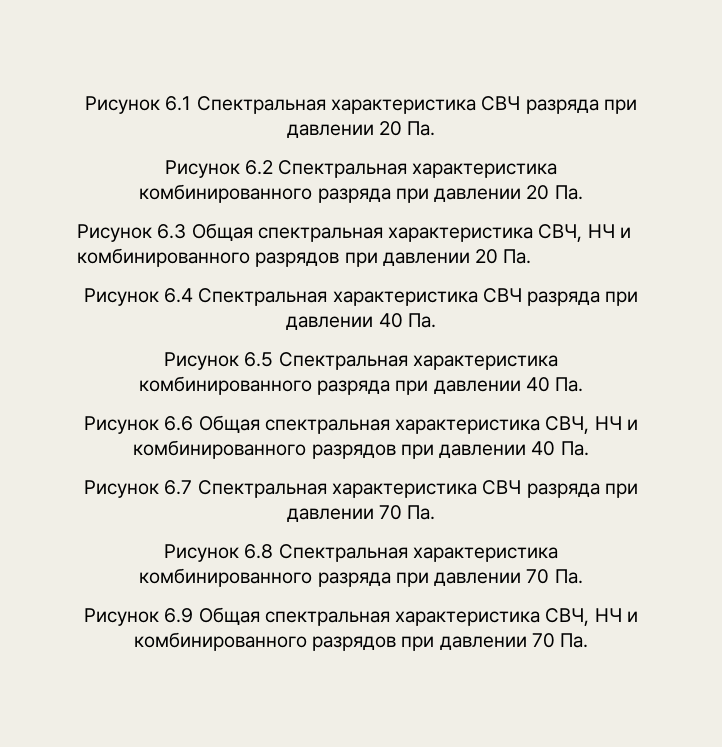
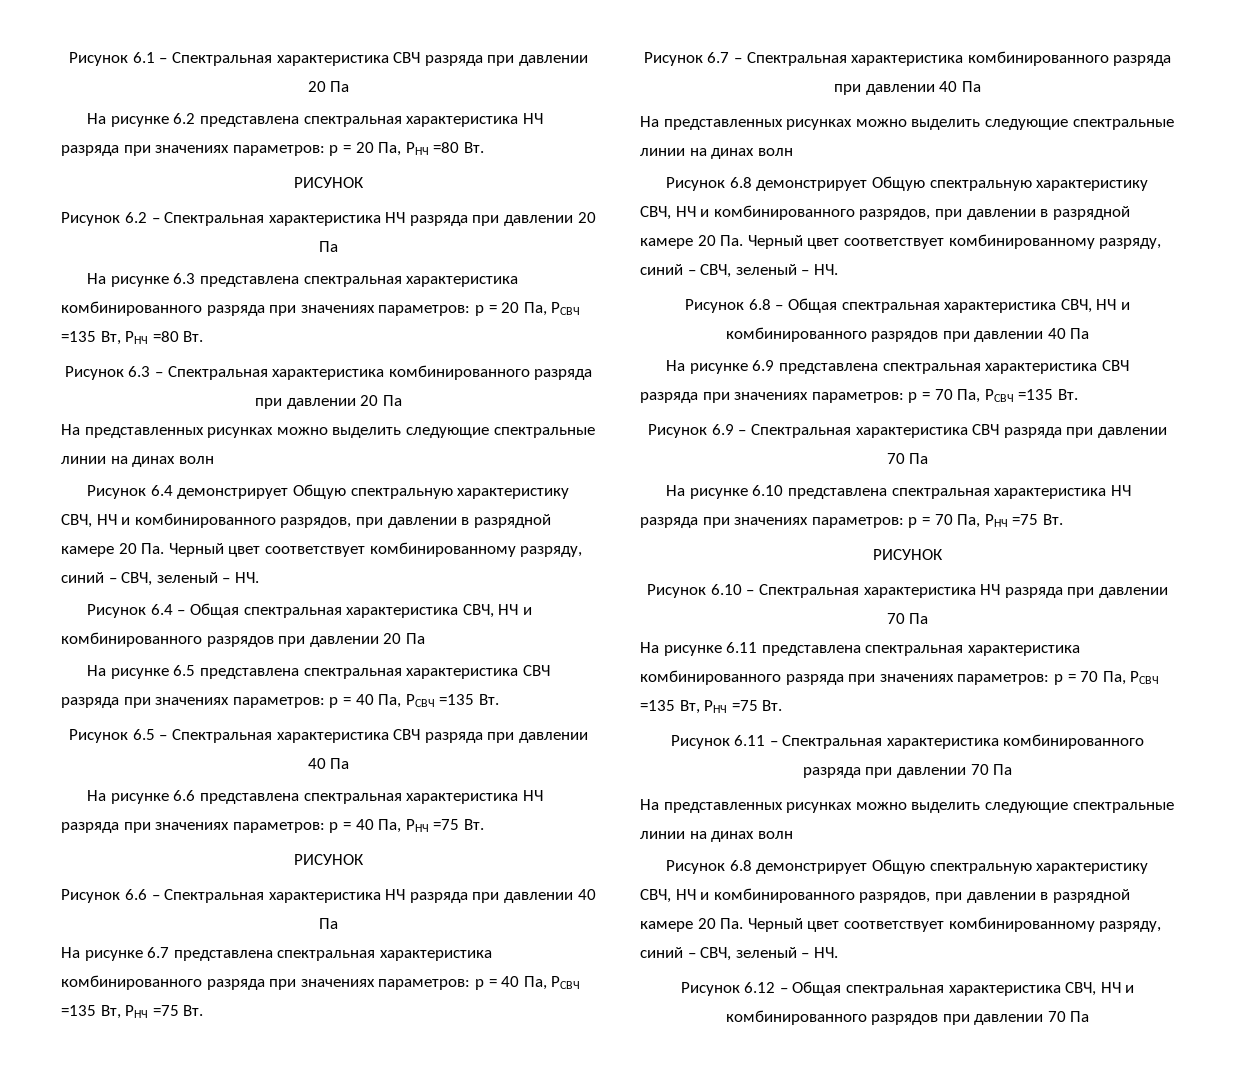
- Рисунок 6.1 Спектральная характеристика СВЧ разряда при давлении 20 Па.
- Рисунок 6.2 Спектральная характеристика комбинированного разряда при давлении 20 Па.
- Рисунок 6.3 Общая спектральная характеристика СВЧ, НЧ и комбинированного разрядов при давлении 20 Па.
- Рисунок 6.4 Спектральная характеристика СВЧ разряда при давлении 40 Па.
- Рисунок 6.5 Спектральная характеристика комбинированного разряда при давлении 40 Па.
- Рисунок 6.6 Общая спектральная характеристика СВЧ, НЧ и комбинированного разрядов при давлении 40 Па.
- Рисунок 6.7 Спектральная характеристика СВЧ разряда при давлении 70 Па.
- Рисунок 6.8 Спектральная характеристика комбинированного разряда при давлении 70 Па.
- Рисунок 6.9 Общая спектральная характеристика СВЧ, НЧ и комбинированного разрядов при давлении 70 Па.
+ Рисунок 6.1 – Спектральная характеристика СВЧ разряда при давлении 20 Па
+ На рисунке 6.2 представлена спектральная характеристика НЧ разряда при значениях параметров: p = 20 Па, PНЧ =80 Вт.
+ РИСУНОК
+ Рисунок 6.2 – Спектральная характеристика НЧ разряда при давлении 20 Па
+ На рисунке 6.3 представлена спектральная характеристика комбинированного разряда при значениях параметров: p = 20 Па, PСВЧ =135 Вт, PНЧ =80 Вт.
+ Рисунок 6.3 – Спектральная характеристика комбинированного разряда при давлении 20 Па
+ На представленных рисунках можно выделить следующие спектральные линии на динах волн
+ Рисунок 6.4 демонстрирует Общую спектральную характеристику СВЧ, НЧ и комбинированного разрядов, при давлении в разрядной камере 20 Па. Черный цвет соответствует комбинированному разряду, синий – СВЧ, зеленый – НЧ.
+ Рисунок 6.4 – Общая спектральная характеристика СВЧ, НЧ и комбинированного разрядов при давлении 20 Па
+ На рисунке 6.5 представлена спектральная характеристика СВЧ разряда при значениях параметров: p = 40 Па, PСВЧ =135 Вт.
+ Рисунок 6.5 – Спектральная характеристика СВЧ разряда при давлении 40 Па
+ На рисунке 6.6 представлена спектральная характеристика НЧ разряда при значениях параметров: p = 40 Па, PНЧ =75 Вт.
+ РИСУНОК
+ Рисунок 6.6 – Спектральная характеристика НЧ разряда при давлении 40 Па
+ На рисунке 6.7 представлена спектральная характеристика комбинированного разряда при значениях параметров: p = 40 Па, PСВЧ =135 Вт, PНЧ =75 Вт.
+ Рисунок 6.7 – Спектральная характеристика комбинированного разряда при давлении 40 Па
+ На представленных рисунках можно выделить следующие спектральные линии на динах волн
+ Рисунок 6.8 демонстрирует Общую спектральную характеристику СВЧ, НЧ и комбинированного разрядов, при давлении в разрядной камере 20 Па. Черный цвет соответствует комбинированному разряду, синий – СВЧ, зеленый – НЧ.
+ Рисунок 6.8 – Общая спектральная характеристика СВЧ, НЧ и комбинированного разрядов при давлении 40 Па
+ На рисунке 6.9 представлена спектральная характеристика СВЧ разряда при значениях параметров: p = 70 Па, PСВЧ =135 Вт.
+ Рисунок 6.9 – Спектральная характеристика СВЧ разряда при давлении 70 Па
+ На рисунке 6.10 представлена спектральная характеристика НЧ разряда при значениях параметров: p = 70 Па, PНЧ =75 Вт.
+ РИСУНОК
+ Рисунок 6.10 – Спектральная характеристика НЧ разряда при давлении 70 Па
+ На рисунке 6.11 представлена спектральная характеристика комбинированного разряда при значениях параметров: p = 70 Па, PСВЧ =135 Вт, PНЧ =75 Вт.
+ Рисунок 6.11 – Спектральная характеристика комбинированного разряда при давлении 70 Па
+ На представленных рисунках можно выделить следующие спектральные линии на динах волн
+ Рисунок 6.8 демонстрирует Общую спектральную характеристику СВЧ, НЧ и комбинированного разрядов, при давлении в разрядной камере 20 Па. Черный цвет соответствует комбинированному разряду, синий – СВЧ, зеленый – НЧ.
+ Рисунок 6.12 – Общая спектральная характеристика СВЧ, НЧ и комбинированного разрядов при давлении 70 Па

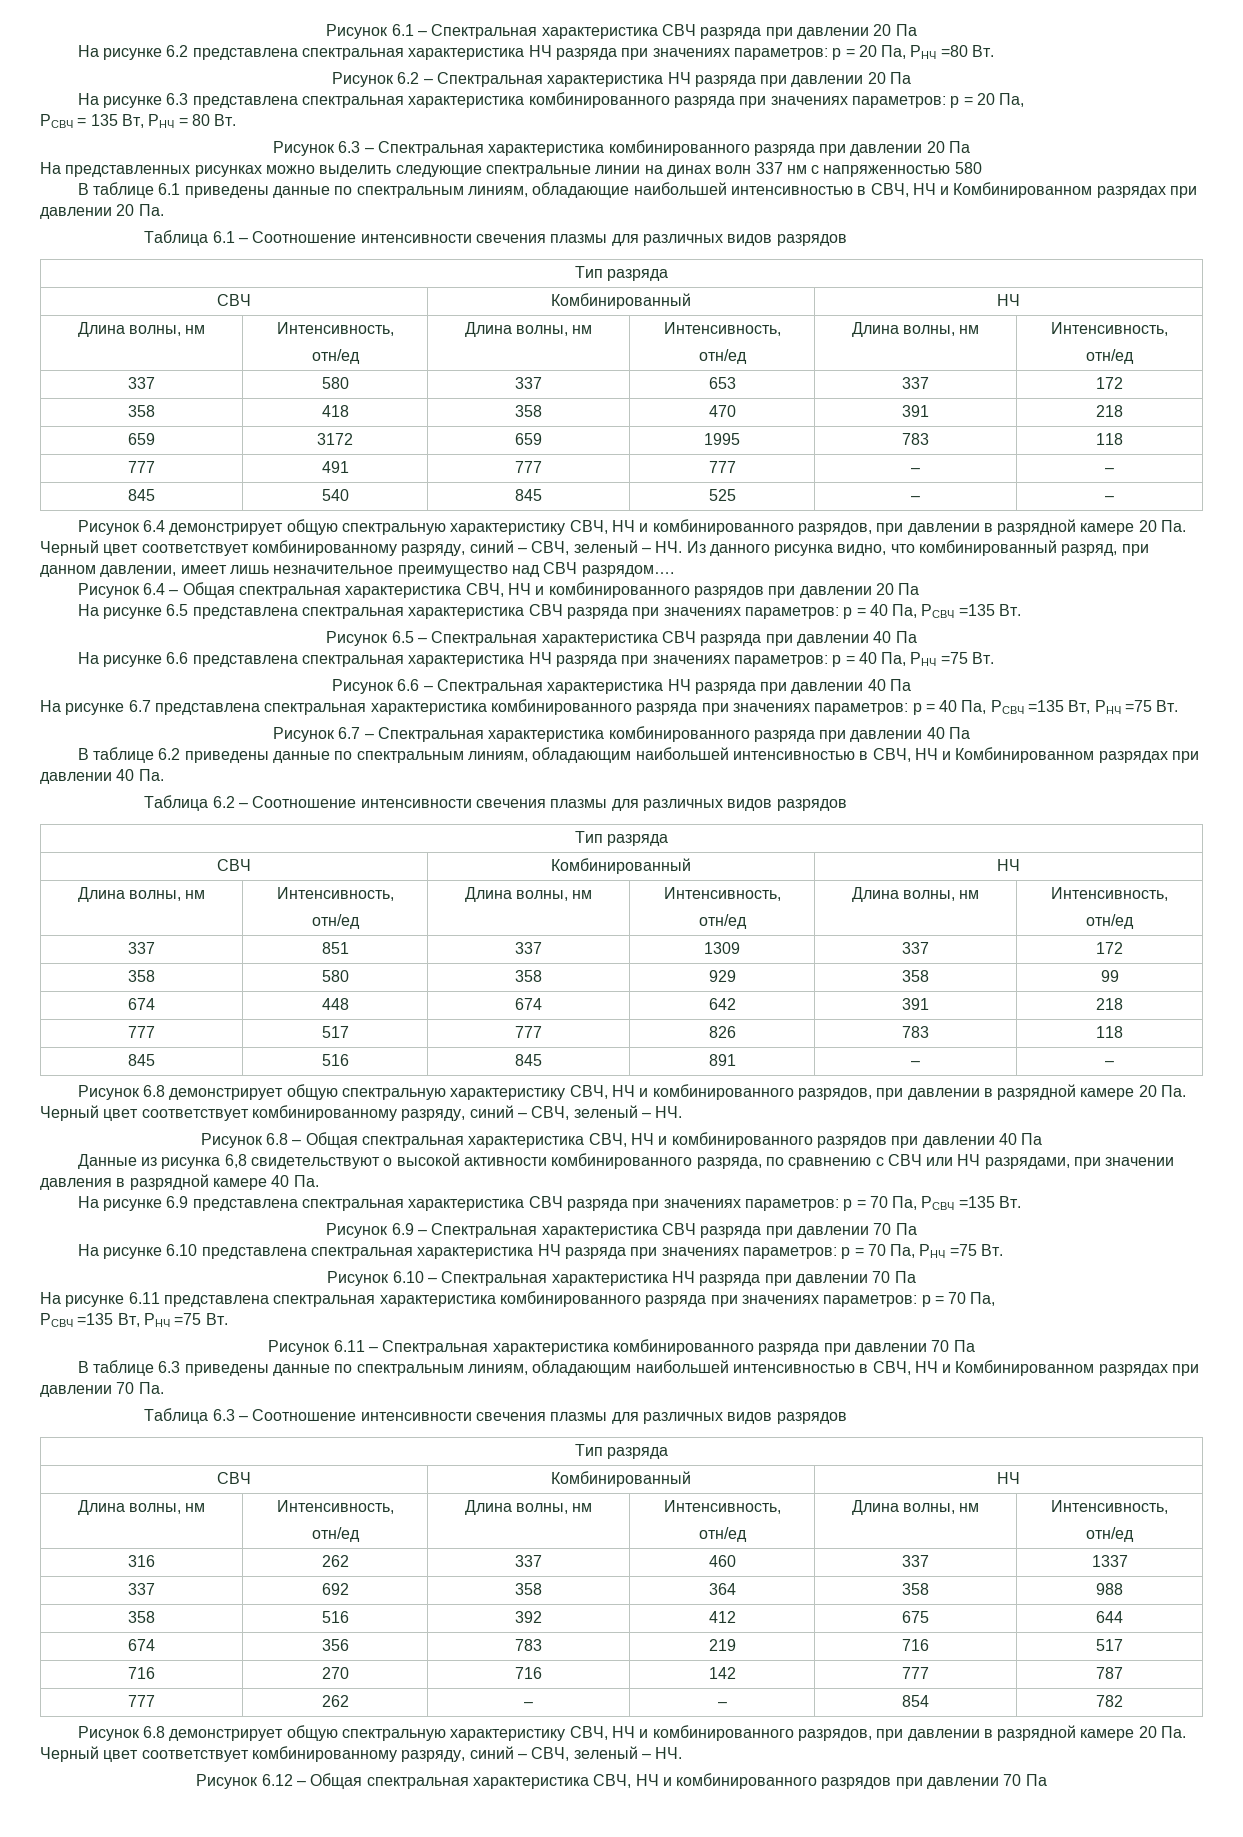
  На рисунке 6.2 представлена спектральная характеристика НЧ разряда при значениях параметров: p = 20 Па, PНЧ =80 Вт.
- РИСУНОК
- На рисунке 6.3 представлена спектральная характеристика комбинированного разряда при значениях параметров: p = 20 Па, PСВЧ =135 Вт, PНЧ =80 Вт.
+ На рисунке 6.3 представлена спектральная характеристика комбинированного разряда при значениях параметров: p = 20 Па,
+ PСВЧ = 135 Вт, PНЧ = 80 Вт.
  Рисунок 6.3 – Спектральная характеристика комбинированного разряда при давлении 20 Па
- На представленных рисунках можно выделить следующие спектральные линии на динах волн
+ На представленных рисунках можно выделить следующие спектральные линии на динах волн 337 нм с напряженностью 580
+ В таблице 6.1 приведены данные по спектральным линиям, обладающие наибольшей интенсивностью в СВЧ, НЧ и Комбинированном разрядах при давлении 20 Па.
+ Таблица 6.1 – Соотношение интенсивности свечения плазмы для различных видов разрядов
+ Тип разряда
+ СВЧ | Комбинированный | НЧ
+ Длина волны, нм | Интенсивность,
+ отн/ед | Длина волны, нм | Интенсивность,
+ отн/ед | Длина волны, нм | Интенсивность,
+ отн/ед
+ 337 | 580 | 337 | 653 | 337 | 172
+ 358 | 418 | 358 | 470 | 391 | 218
+ 659 | 3172 | 659 | 1995 | 783 | 118
+ 777 | 491 | 777 | 777 | – | –
+ 845 | 540 | 845 | 525 | – | –
- Рисунок 6.4 демонстрирует Общую спектральную характеристику СВЧ, НЧ и комбинированного разрядов, при давлении в разрядной камере 20 Па. Черный цвет соответствует комбинированному разряду, синий – СВЧ, зеленый – НЧ.
+ Рисунок 6.4 демонстрирует общую спектральную характеристику СВЧ, НЧ и комбинированного разрядов, при давлении в разрядной камере 20 Па. Черный цвет соответствует комбинированному разряду, синий – СВЧ, зеленый – НЧ. Из данного рисунка видно, что комбинированный разряд, при данном давлении, имеет лишь незначительное преимущество над СВЧ разрядом….
  На рисунке 6.6 представлена спектральная характеристика НЧ разряда при значениях параметров: p = 40 Па, PНЧ =75 Вт.
- РИСУНОК
  Рисунок 6.7 – Спектральная характеристика комбинированного разряда при давлении 40 Па
- На представленных рисунках можно выделить следующие спектральные линии на динах волн
- Рисунок 6.8 демонстрирует Общую спектральную характеристику СВЧ, НЧ и комбинированного разрядов, при давлении в разрядной камере 20 Па. Черный цвет соответствует комбинированному разряду, синий – СВЧ, зеленый – НЧ.
+ В таблице 6.2 приведены данные по спектральным линиям, обладающим наибольшей интенсивностью в СВЧ, НЧ и Комбинированном разрядах при давлении 40 Па.
+ Таблица 6.2 – Соотношение интенсивности свечения плазмы для различных видов разрядов
+ Тип разряда
+ СВЧ | Комбинированный | НЧ
+ Длина волны, нм | Интенсивность,
+ отн/ед | Длина волны, нм | Интенсивность,
+ отн/ед | Длина волны, нм | Интенсивность,
+ отн/ед
+ 337 | 851 | 337 | 1309 | 337 | 172
+ 358 | 580 | 358 | 929 | 358 | 99
+ 674 | 448 | 674 | 642 | 391 | 218
+ 777 | 517 | 777 | 826 | 783 | 118
+ 845 | 516 | 845 | 891 | – | –
+ Рисунок 6.8 демонстрирует общую спектральную характеристику СВЧ, НЧ и комбинированного разрядов, при давлении в разрядной камере 20 Па. Черный цвет соответствует комбинированному разряду, синий – СВЧ, зеленый – НЧ.
+ Данные из рисунка 6,8 свидетельствуют о высокой активности комбинированного разряда, по сравнению с СВЧ или НЧ разрядами, при значении давления в разрядной камере 40 Па.
  На рисунке 6.10 представлена спектральная характеристика НЧ разряда при значениях параметров: p = 70 Па, PНЧ =75 Вт.
- РИСУНОК
- На рисунке 6.11 представлена спектральная характеристика комбинированного разряда при значениях параметров: p = 70 Па, PСВЧ =135 Вт, PНЧ =75 Вт.
+ На рисунке 6.11 представлена спектральная характеристика комбинированного разряда при значениях параметров: p = 70 Па,
+ PСВЧ =135 Вт, PНЧ =75 Вт.
  Рисунок 6.11 – Спектральная характеристика комбинированного разряда при давлении 70 Па
- На представленных рисунках можно выделить следующие спектральные линии на динах волн
- Рисунок 6.8 демонстрирует Общую спектральную характеристику СВЧ, НЧ и комбинированного разрядов, при давлении в разрядной камере 20 Па. Черный цвет соответствует комбинированному разряду, синий – СВЧ, зеленый – НЧ.
+ В таблице 6.3 приведены данные по спектральным линиям, обладающим наибольшей интенсивностью в СВЧ, НЧ и Комбинированном разрядах при давлении 70 Па.
+ Таблица 6.3 – Соотношение интенсивности свечения плазмы для различных видов разрядов
+ Тип разряда
+ СВЧ | Комбинированный | НЧ
+ Длина волны, нм | Интенсивность,
+ отн/ед | Длина волны, нм | Интенсивность,
+ отн/ед | Длина волны, нм | Интенсивность,
+ отн/ед
+ 316 | 262 | 337 | 460 | 337 | 1337
+ 337 | 692 | 358 | 364 | 358 | 988
+ 358 | 516 | 392 | 412 | 675 | 644
+ 674 | 356 | 783 | 219 | 716 | 517
+ 716 | 270 | 716 | 142 | 777 | 787
+ 777 | 262 | – | – | 854 | 782
+ Рисунок 6.8 демонстрирует общую спектральную характеристику СВЧ, НЧ и комбинированного разрядов, при давлении в разрядной камере 20 Па. Черный цвет соответствует комбинированному разряду, синий – СВЧ, зеленый – НЧ.

